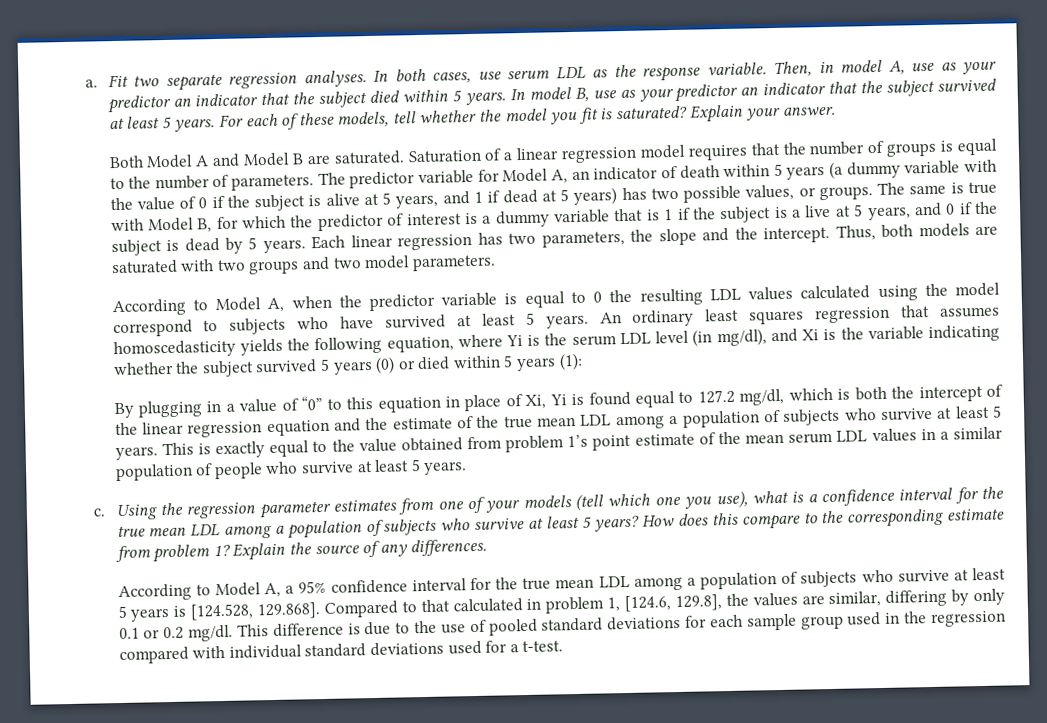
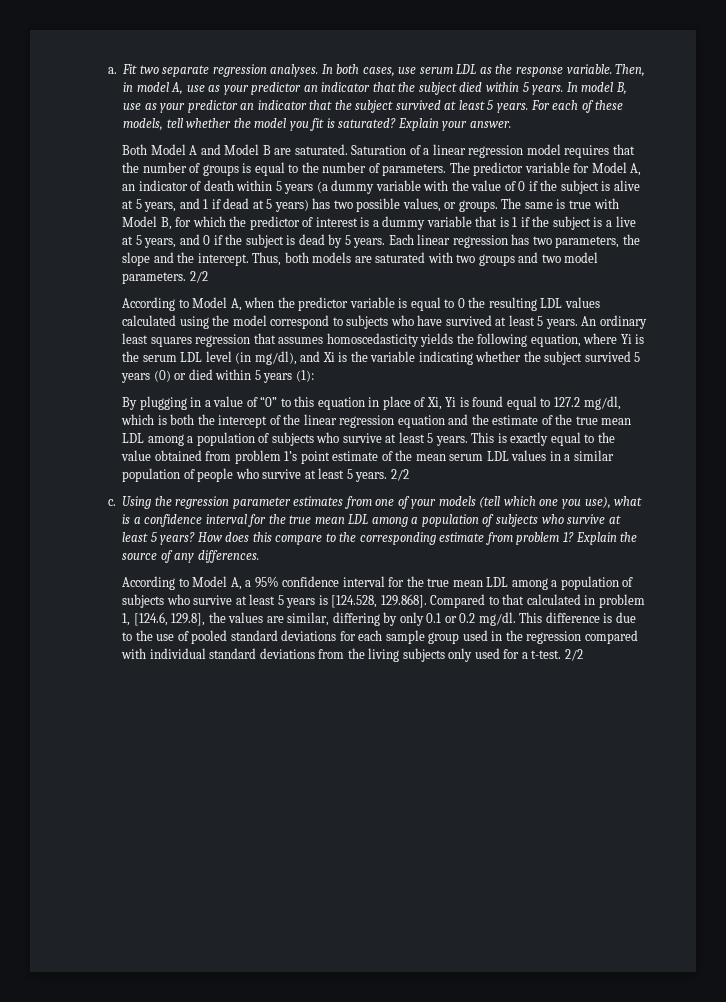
- Thus, both models are saturated with two groups and two model parameters.
+ Thus, both models are saturated with two groups and two model parameters. 2/2
- This is exactly equal to the value obtained from problem 1’s point estimate of the mean serum LDL values in a similar population of people who survive at least 5 years.
+ This is exactly equal to the value obtained from problem 1’s point estimate of the mean serum LDL values in a similar population of people who survive at least 5 years. 2/2
- This difference is due to the use of pooled standard deviations for each sample group used in the regression compared with individual standard deviations used for a t-test.
+ This difference is due to the use of pooled standard deviations for each sample group used in the regression compared with individual standard deviations from the living subjects only used for a t-test. 2/2

